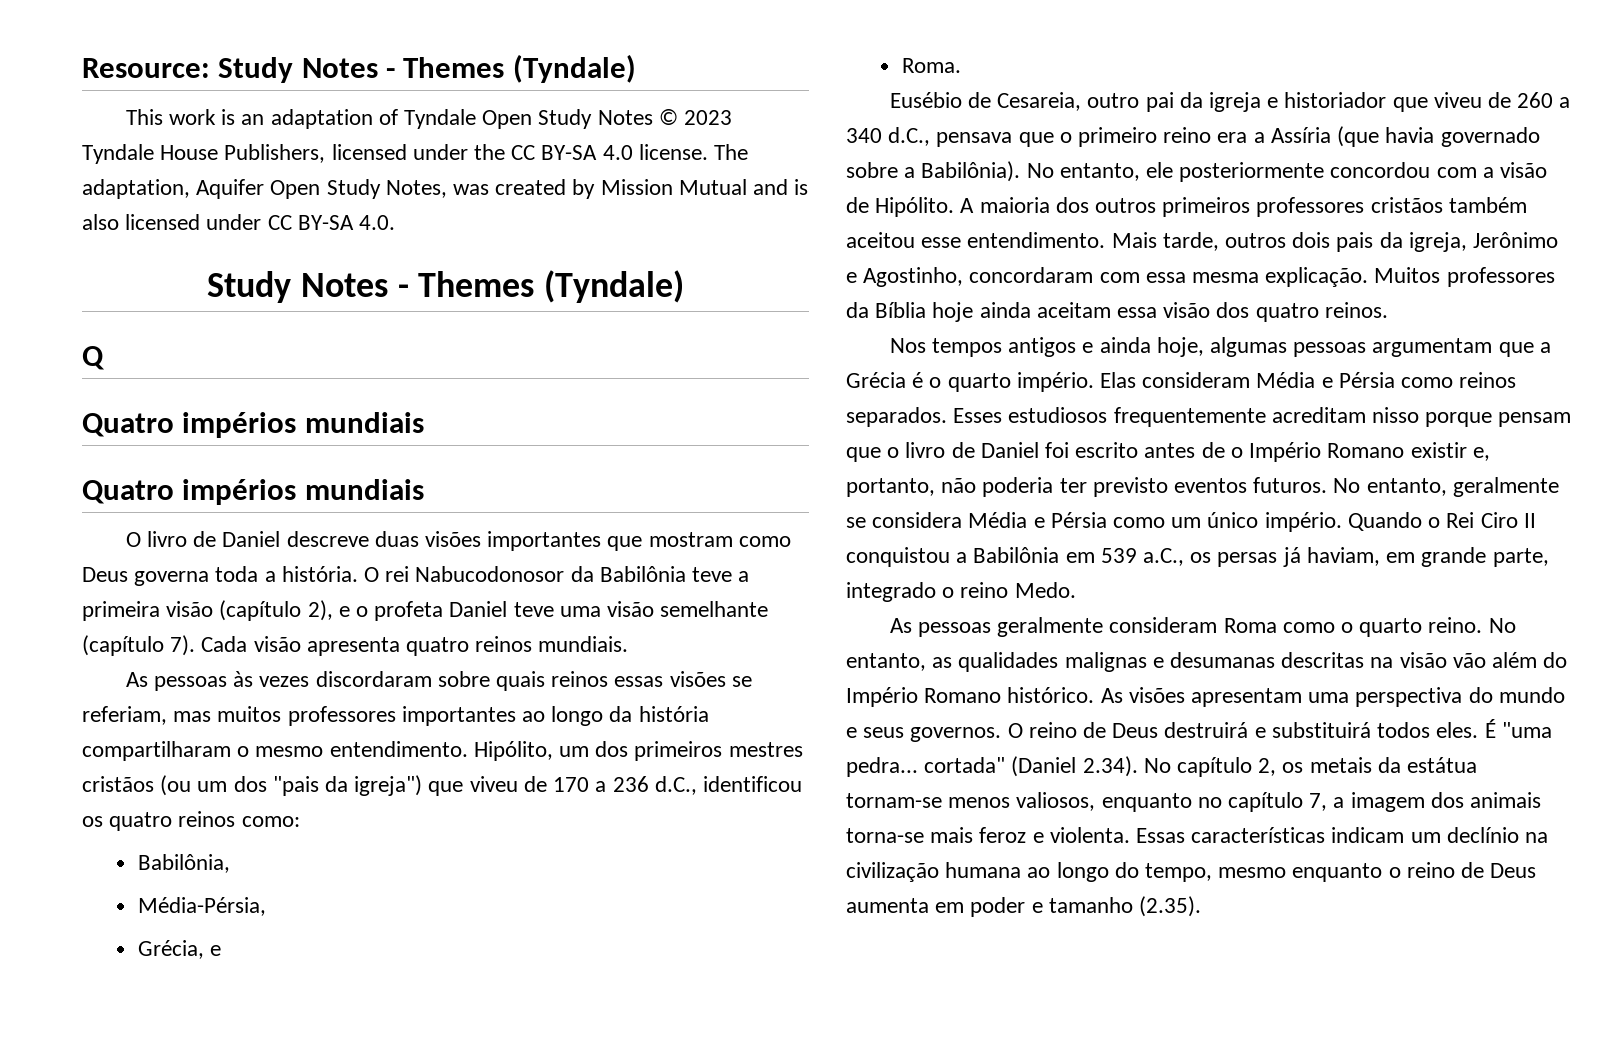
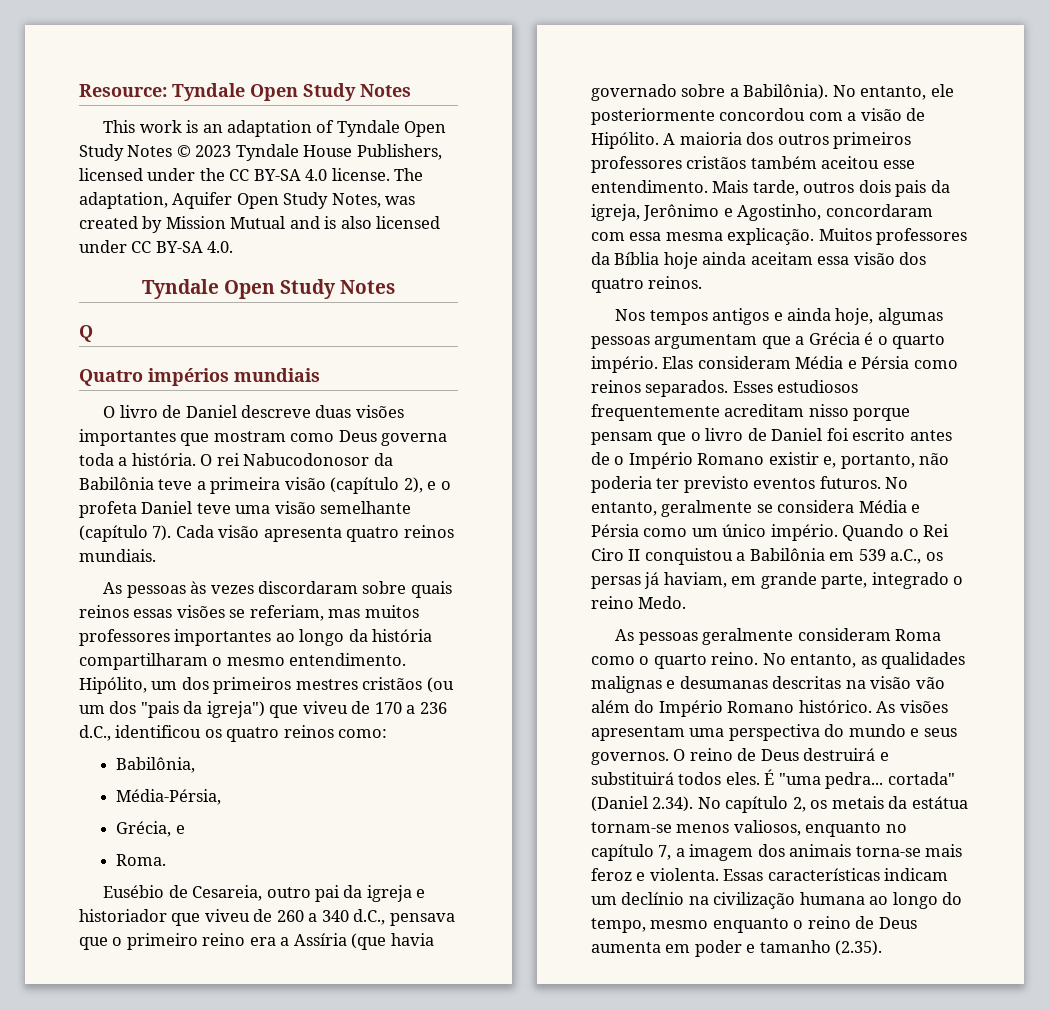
- Resource: Study Notes - Themes (Tyndale)
+ Resource: Tyndale Open Study Notes
  The adaptation, Aquifer Open Study Notes, was created by Mission Mutual and is also licensed under CC BY-SA 4.0.
- Study Notes - Themes (Tyndale)
+ Tyndale Open Study Notes
  Q
- Quatro impérios mundiais

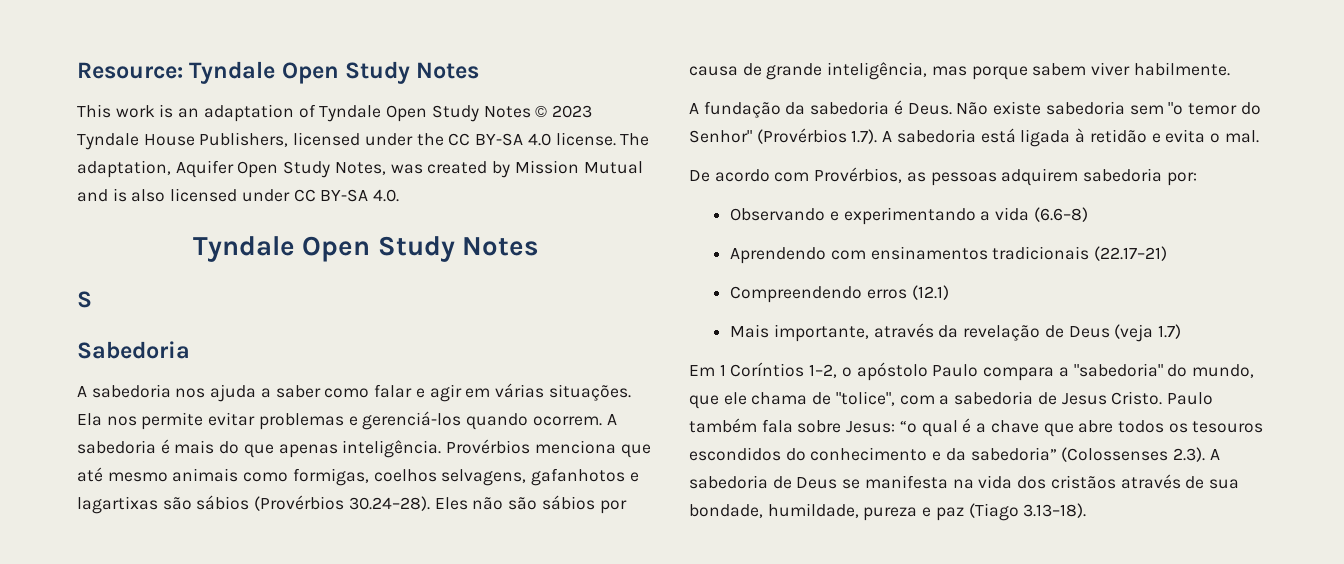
- Q
- Quatro impérios mundiais
- O livro de Daniel descreve duas visões importantes que mostram como Deus governa toda a história. O rei Nabucodonosor da Babilônia teve a primeira visão (capítulo 2), e o profeta Daniel teve uma visão semelhante (capítulo 7). Cada visão apresenta quatro reinos mundiais.
- As pessoas às vezes discordaram sobre quais reinos essas visões se referiam, mas muitos professores importantes ao longo da história compartilharam o mesmo entendimento. Hipólito, um dos primeiros mestres cristãos (ou um dos "pais da igreja") que viveu de 170 a 236 d.C., identificou os quatro reinos como:
- Babilônia,
- Média-Pérsia,
- Grécia, e
- Roma.
- Eusébio de Cesareia, outro pai da igreja e historiador que viveu de 260 a 340 d.C., pensava que o primeiro reino era a Assíria (que havia governado sobre a Babilônia). No entanto, ele posteriormente concordou com a visão de Hipólito. A maioria dos outros primeiros professores cristãos também aceitou esse entendimento. Mais tarde, outros dois pais da igreja, Jerônimo e Agostinho, concordaram com essa mesma explicação. Muitos professores da Bíblia hoje ainda aceitam essa visão dos quatro reinos.
- Nos tempos antigos e ainda hoje, algumas pessoas argumentam que a Grécia é o quarto império. Elas consideram Média e Pérsia como reinos separados. Esses estudiosos frequentemente acreditam nisso porque pensam que o livro de Daniel foi escrito antes de o Império Romano existir e, portanto, não poderia ter previsto eventos futuros. No entanto, geralmente se considera Média e Pérsia como um único império. Quando o Rei Ciro II conquistou a Babilônia em 539 a.C., os persas já haviam, em grande parte, integrado o reino Medo.
- As pessoas geralmente consideram Roma como o quarto reino. No entanto, as qualidades malignas e desumanas descritas na visão vão além do Império Romano histórico. As visões apresentam uma perspectiva do mundo e seus governos. O reino de Deus destruirá e substituirá todos eles. É "uma pedra... cortada" (Daniel 2.34). No capítulo 2, os metais da estátua tornam-se menos valiosos, enquanto no capítulo 7, a imagem dos animais torna-se mais feroz e violenta. Essas características indicam um declínio na civilização humana ao longo do tempo, mesmo enquanto o reino de Deus aumenta em poder e tamanho (2.35).
+ S
+ Sabedoria
+ A sabedoria nos ajuda a saber como falar e agir em várias situações. Ela nos permite evitar problemas e gerenciá-los quando ocorrem. A sabedoria é mais do que apenas inteligência. Provérbios menciona que até mesmo animais como formigas, coelhos selvagens, gafanhotos e lagartixas são sábios (Provérbios 30.24–28). Eles não são sábios por causa de grande inteligência, mas porque sabem viver habilmente.
+ A fundação da sabedoria é Deus. Não existe sabedoria sem "o temor do Senhor" (Provérbios 1.7). A sabedoria está ligada à retidão e evita o mal.
+ De acordo com Provérbios, as pessoas adquirem sabedoria por:
+ Observando e experimentando a vida (6.6–8)
+ Aprendendo com ensinamentos tradicionais (22.17–21)
+ Compreendendo erros (12.1)
+ Mais importante, através da revelação de Deus (veja 1.7)
+ Em 1 Coríntios 1–2, o apóstolo Paulo compara a "sabedoria" do mundo, que ele chama de "tolice", com a sabedoria de Jesus Cristo. Paulo também fala sobre Jesus: “o qual é a chave que abre todos os tesouros escondidos do conhecimento e da sabedoria” (Colossenses 2.3). A sabedoria de Deus se manifesta na vida dos cristãos através de sua bondade, humildade, pureza e paz (Tiago 3.13–18).

